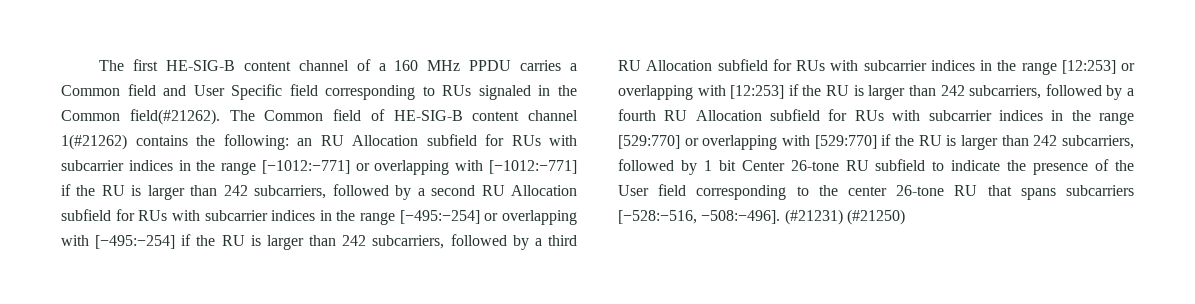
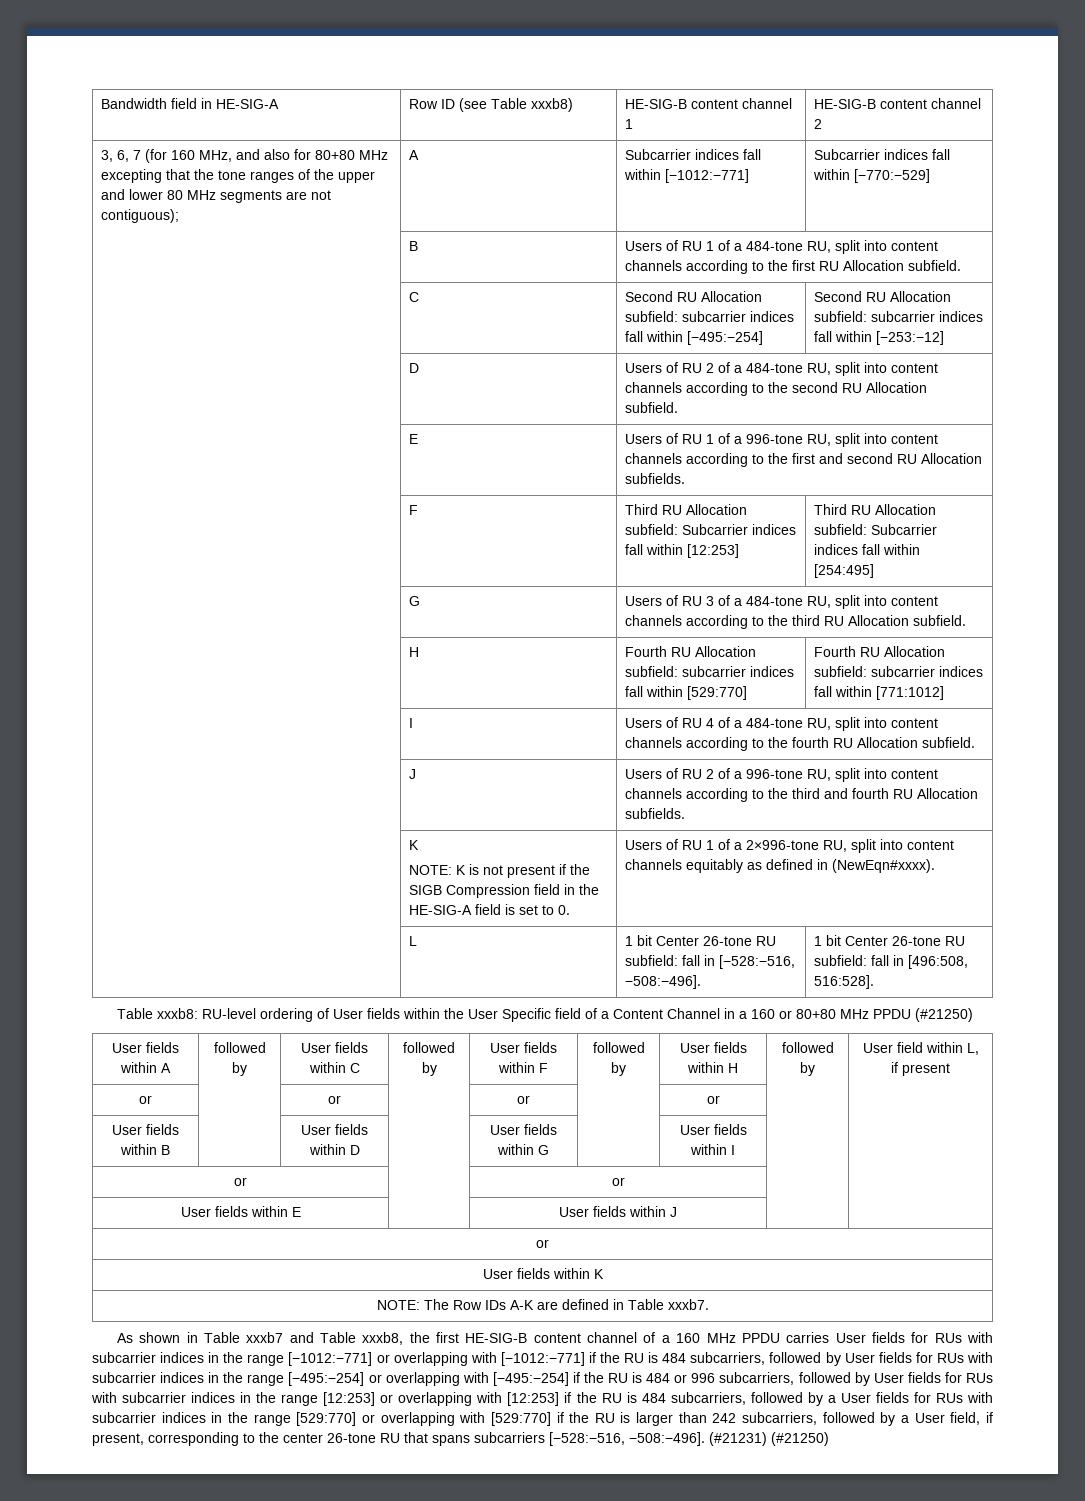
- The first HE-SIG-B content channel of a 160 MHz PPDU carries a Common field and User Specific field corresponding to RUs signaled in the Common field(#21262). The Common field of HE-SIG-B content channel 1(#21262) contains the following: an RU Allocation subfield for RUs with subcarrier indices in the range [−1012:−771] or overlapping with [−1012:−771] if the RU is larger than 242 subcarriers, followed by a second RU Allocation subfield for RUs with subcarrier indices in the range [−495:−254] or overlapping with [−495:−254] if the RU is larger than 242 subcarriers, followed by a third RU Allocation subfield for RUs with subcarrier indices in the range [12:253] or overlapping with [12:253] if the RU is larger than 242 subcarriers, followed by a fourth RU Allocation subfield for RUs with subcarrier indices in the range [529:770] or overlapping with [529:770] if the RU is larger than 242 subcarriers, followed by 1 bit Center 26-tone RU subfield to indicate the presence of the User field corresponding to the center 26-tone RU that spans subcarriers [−528:−516, −508:−496].
+ Bandwidth field in HE-SIG-A | Row ID (see Table xxxb8) | HE-SIG-B content channel 1 | HE-SIG-B content channel 2
+ 3, 6, 7 (for 160 MHz, and also for 80+80 MHz excepting that the tone ranges of the upper and lower 80 MHz segments are not contiguous); | A | Subcarrier indices fall within [−1012:−771] | Subcarrier indices fall within [−770:−529]
+ | B | Users of RU 1 of a 484-tone RU, split into content channels according to the first RU Allocation subfield.
+ | C | Second RU Allocation subfield: subcarrier indices fall within [−495:−254] | Second RU Allocation subfield: subcarrier indices fall within [−253:−12]
+ | D | Users of RU 2 of a 484-tone RU, split into content channels according to the second RU Allocation subfield.
+ | E | Users of RU 1 of a 996-tone RU, split into content channels according to the first and second RU Allocation subfields.
+ | F | Third RU Allocation subfield: Subcarrier indices fall within [12:253] | Third RU Allocation subfield: Subcarrier indices fall within [254:495]
+ | G | Users of RU 3 of a 484-tone RU, split into content channels according to the third RU Allocation subfield.
+ | H | Fourth RU Allocation subfield: subcarrier indices fall within [529:770] | Fourth RU Allocation subfield: subcarrier indices fall within [771:1012]
+ | I | Users of RU 4 of a 484-tone RU, split into content channels according to the fourth RU Allocation subfield.
+ | J | Users of RU 2 of a 996-tone RU, split into content channels according to the third and fourth RU Allocation subfields.
+ | K
+ NOTE: K is not present if the SIGB Compression field in the HE-SIG-A field is set to 0. | Users of RU 1 of a 2×996-tone RU, split into content channels equitably as defined in (NewEqn#xxxx).
+ | L | 1 bit Center 26-tone RU subfield: fall in [−528:−516, −508:−496]. | 1 bit Center 26-tone RU subfield: fall in [496:508, 516:528].
+ Table xxxb8: RU-level ordering of User fields within the User Specific field of a Content Channel in a 160 or 80+80 MHz PPDU (#21250)
+ User fields within A | followed by | User fields within C | followed by | User fields within F | followed by | User fields within H | followed by | User field within L, if present
+ or | | or | | or | | or | |
+ User fields within B | | User fields within D | | User fields within G | | User fields within I | |
+ or | | or | |
+ User fields within E | | User fields within J | |
+ or
+ User fields within K
+ NOTE: The Row IDs A-K are defined in Table xxxb7.
+ As shown in Table xxxb7 and Table xxxb8, the first HE-SIG-B content channel of a 160 MHz PPDU carries User fields for RUs with subcarrier indices in the range [−1012:−771] or overlapping with [−1012:−771] if the RU is 484 subcarriers, followed by User fields for RUs with subcarrier indices in the range [−495:−254] or overlapping with [−495:−254] if the RU is 484 or 996 subcarriers, followed by User fields for RUs with subcarrier indices in the range [12:253] or overlapping with [12:253] if the RU is 484 subcarriers, followed by a User fields for RUs with subcarrier indices in the range [529:770] or overlapping with [529:770] if the RU is larger than 242 subcarriers, followed by a User field, if present, corresponding to the center 26-tone RU that spans subcarriers [−528:−516, −508:−496].

